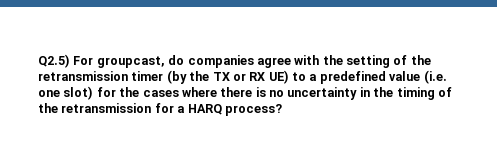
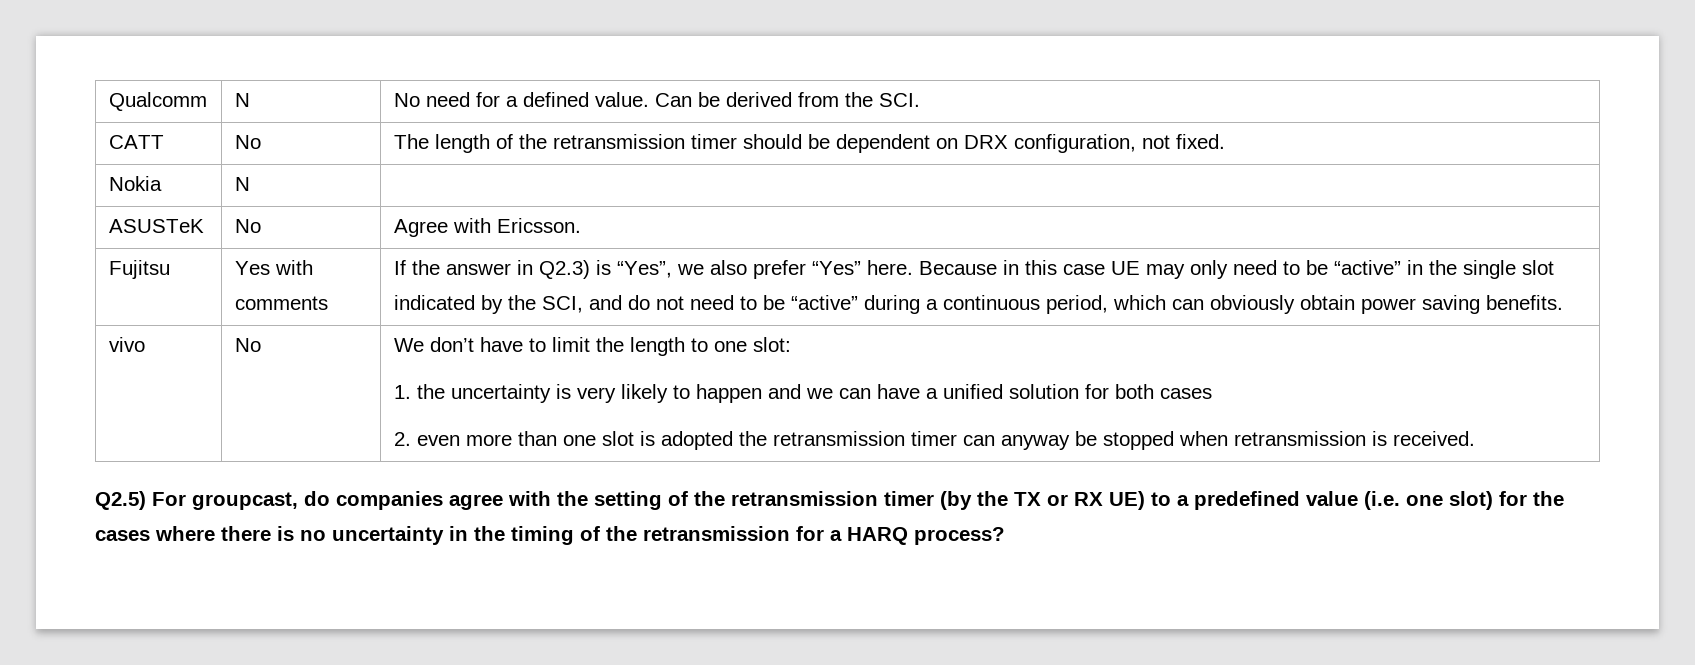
+ Qualcomm | N | No need for a defined value. Can be derived from the SCI.
+ CATT | No | The length of the retransmission timer should be dependent on DRX configuration, not fixed.
+ Nokia | N |
+ ASUSTeK | No | Agree with Ericsson.
+ Fujitsu | Yes with comments | If the answer in Q2.3) is “Yes”, we also prefer “Yes” here. Because in this case UE may only need to be “active” in the single slot indicated by the SCI, and do not need to be “active” during a continuous period, which can obviously obtain power saving benefits.
+ vivo | No | We don’t have to limit the length to one slot:
+ 1. the uncertainty is very likely to happen and we can have a unified solution for both cases
+ 2. even more than one slot is adopted the retransmission timer can anyway be stopped when retransmission is received.

